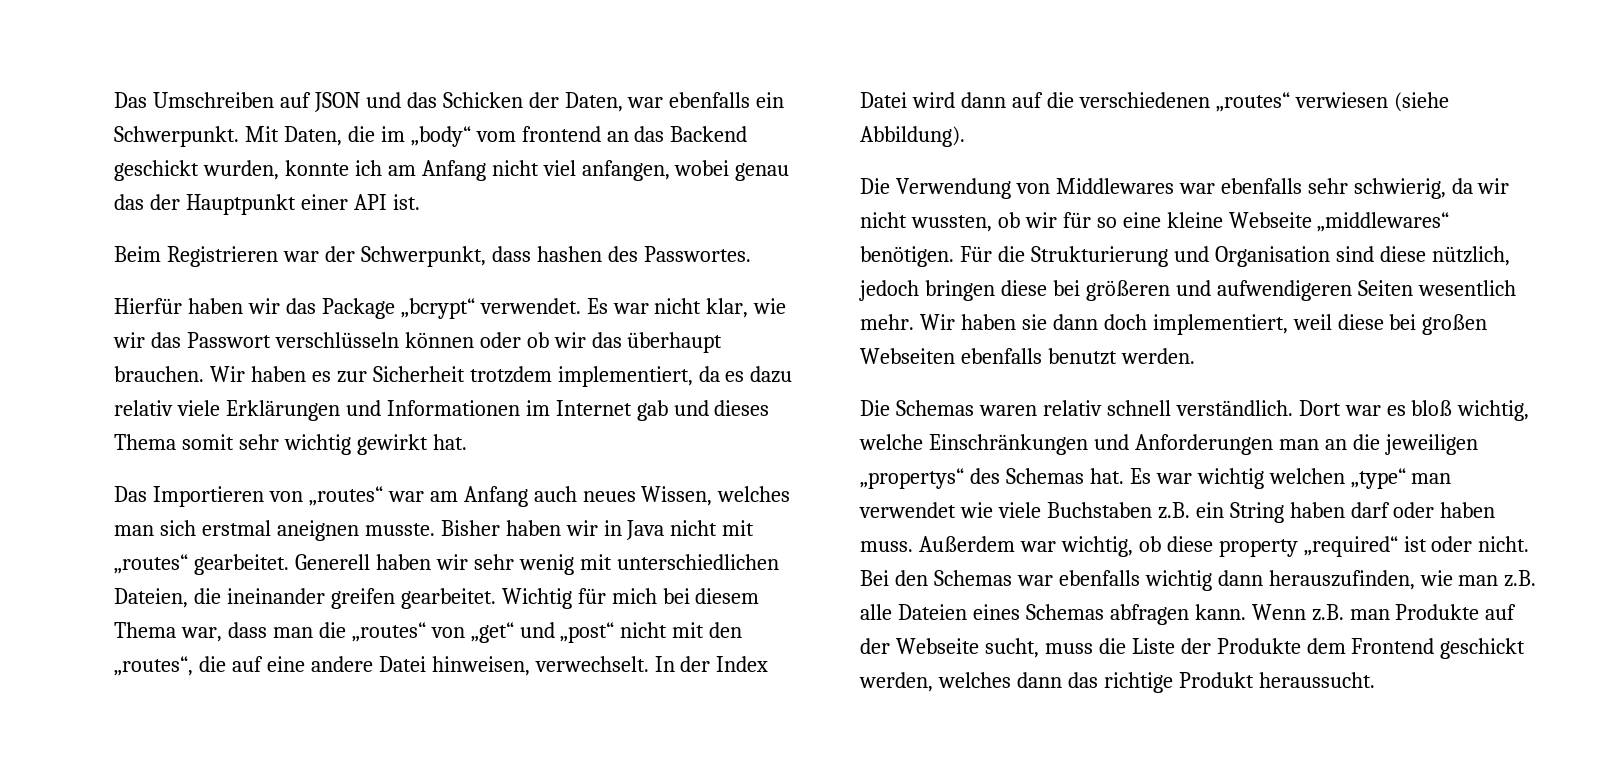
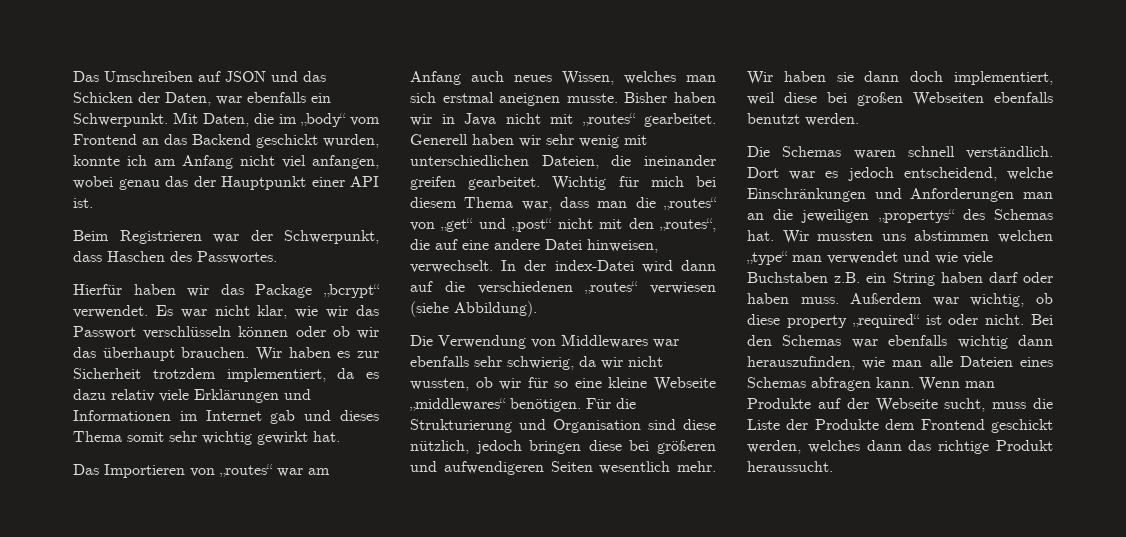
- Mit Daten, die im „body“ vom frontend an das Backend geschickt wurden, konnte ich am Anfang nicht viel anfangen, wobei genau das der Hauptpunkt einer API ist.
+ Mit Daten, die im „body“ vom Frontend an das Backend geschickt wurden, konnte ich am Anfang nicht viel anfangen, wobei genau das der Hauptpunkt einer API ist.
- Beim Registrieren war der Schwerpunkt, dass hashen des Passwortes.
+ Beim Registrieren war der Schwerpunkt, dass Haschen des Passwortes.
- In der Index Datei wird dann auf die verschiedenen „routes“ verwiesen (siehe Abbildung).
+ In der index-Datei wird dann auf die verschiedenen „routes“ verwiesen (siehe Abbildung).
- Die Schemas waren relativ schnell verständlich.
+ Die Schemas waren schnell verständlich.
- Dort war es bloß wichtig, welche Einschränkungen und Anforderungen man an die jeweiligen „propertys“ des Schemas hat.
+ Dort war es jedoch entscheidend, welche Einschränkungen und Anforderungen man an die jeweiligen „propertys“ des Schemas hat.
- Es war wichtig welchen „type“ man verwendet wie viele Buchstaben z.B. ein String haben darf oder haben muss.
+ Wir mussten uns abstimmen welchen „type“ man verwendet und wie viele Buchstaben z.B. ein String haben darf oder haben muss.
- Bei den Schemas war ebenfalls wichtig dann herauszufinden, wie man z.B. alle Dateien eines Schemas abfragen kann.
+ Bei den Schemas war ebenfalls wichtig dann herauszufinden, wie man alle Dateien eines Schemas abfragen kann.
- Wenn z.B. man Produkte auf der Webseite sucht, muss die Liste der Produkte dem Frontend geschickt werden, welches dann das richtige Produkt heraussucht.
+ Wenn man Produkte auf der Webseite sucht, muss die Liste der Produkte dem Frontend geschickt werden, welches dann das richtige Produkt heraussucht.

